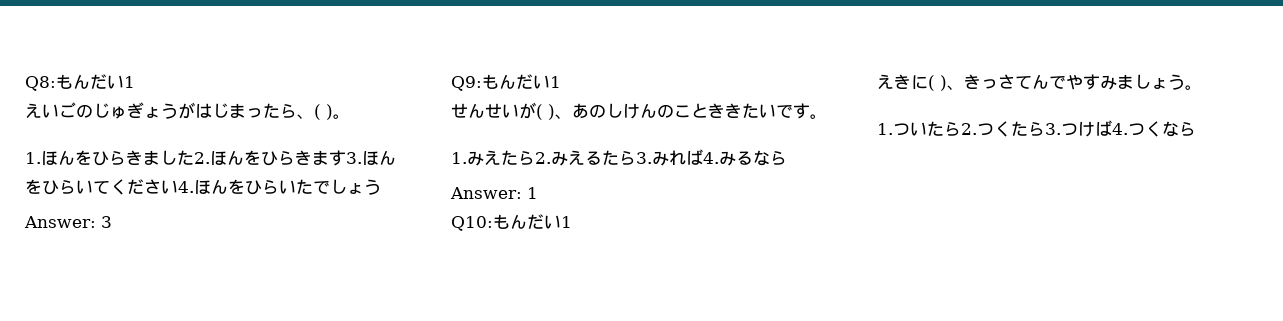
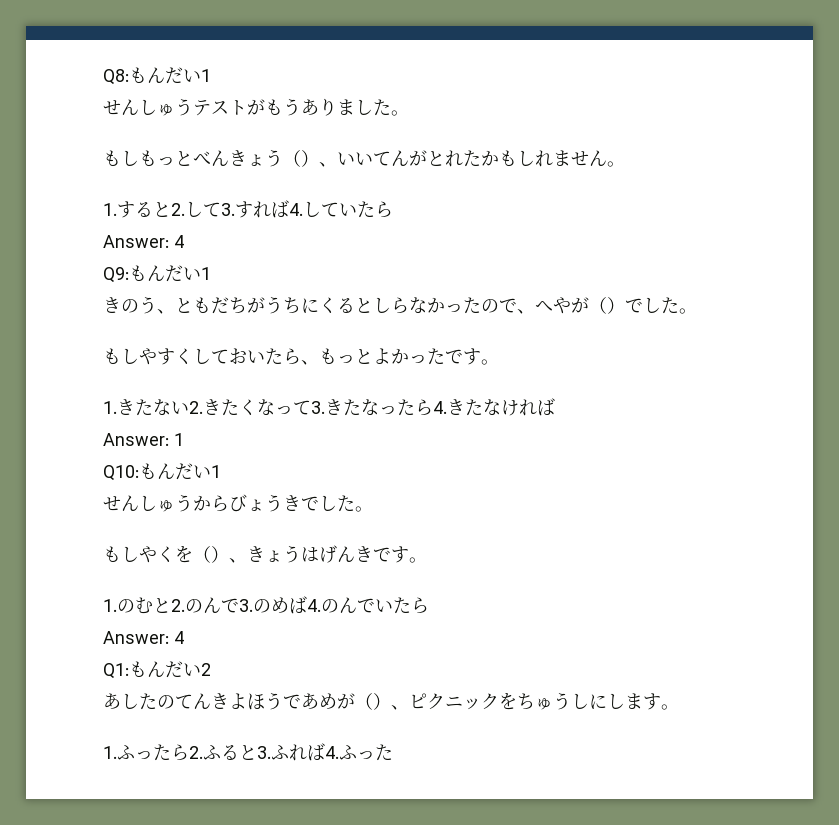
- えいごのじゅぎょうがはじまったら、( )。
- 1.ほんをひらきました2.ほんをひらきます3.ほんをひらいてください4.ほんをひらいたでしょう
- Answer: 3
+ せんしゅうテストがもうありました。
+ もしもっとべんきょう（）、いいてんがとれたかもしれません。
+ 1.すると2.して3.すれば4.していたら
+ Answer: 4
- せんせいが( )、あのしけんのことききたいです。
- 1.みえたら2.みえるたら3.みれば4.みるなら
+ きのう、ともだちがうちにくるとしらなかったので、へやが（）でした。
+ もしやすくしておいたら、もっとよかったです。
+ 1.きたない2.きたくなって3.きたなったら4.きたなければ
- えきに( )、きっさてんでやすみましょう。
- 1.ついたら2.つくたら3.つけば4.つくなら
+ せんしゅうからびょうきでした。
+ もしやくを（）、きょうはげんきです。
+ 1.のむと2.のんで3.のめば4.のんでいたら
+ Answer: 4
+ Q1:もんだい2
+ あしたのてんきよほうであめが（）、ピクニックをちゅうしにします。
+ 1.ふったら2.ふると3.ふれば4.ふった

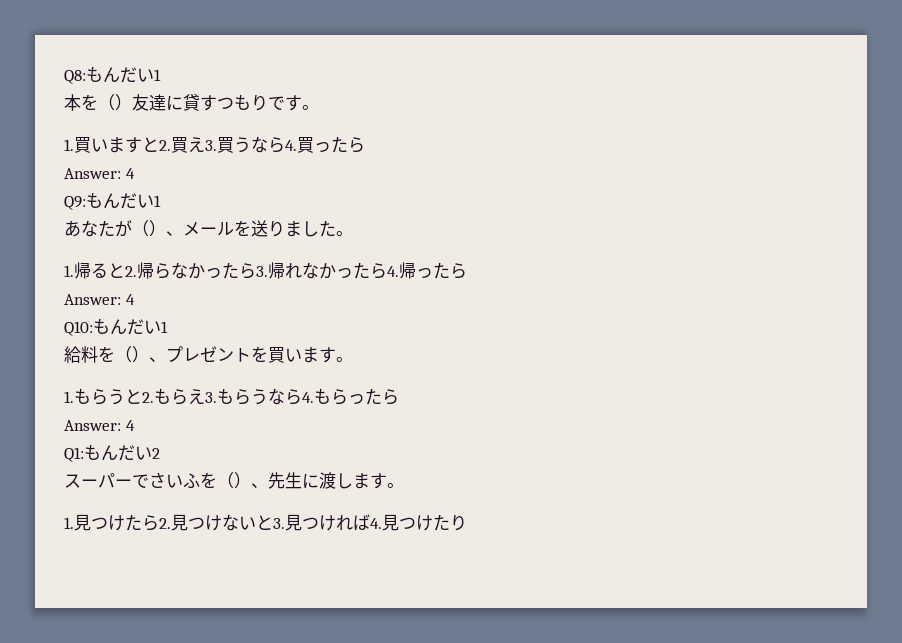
- せんしゅうテストがもうありました。
- もしもっとべんきょう（）、いいてんがとれたかもしれません。
- 1.すると2.して3.すれば4.していたら
+ 本を（）友達に貸すつもりです。
+ 1.買いますと2.買え3.買うなら4.買ったら
- きのう、ともだちがうちにくるとしらなかったので、へやが（）でした。
- もしやすくしておいたら、もっとよかったです。
- 1.きたない2.きたくなって3.きたなったら4.きたなければ
- Answer: 1
+ あなたが（）、メールを送りました。
+ 1.帰ると2.帰らなかったら3.帰れなかったら4.帰ったら
+ Answer: 4
- せんしゅうからびょうきでした。
- もしやくを（）、きょうはげんきです。
- 1.のむと2.のんで3.のめば4.のんでいたら
+ 給料を（）、プレゼントを買います。
+ 1.もらうと2.もらえ3.もらうなら4.もらったら
- あしたのてんきよほうであめが（）、ピクニックをちゅうしにします。
+ スーパーでさいふを（）、先生に渡します。
- 1.ふったら2.ふると3.ふれば4.ふった
+ 1.見つけたら2.見つけないと3.見つければ4.見つけたり

